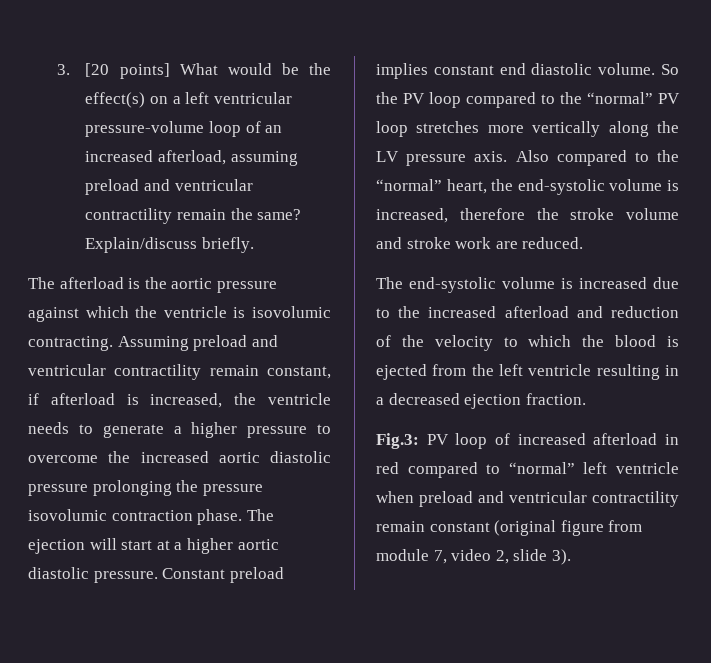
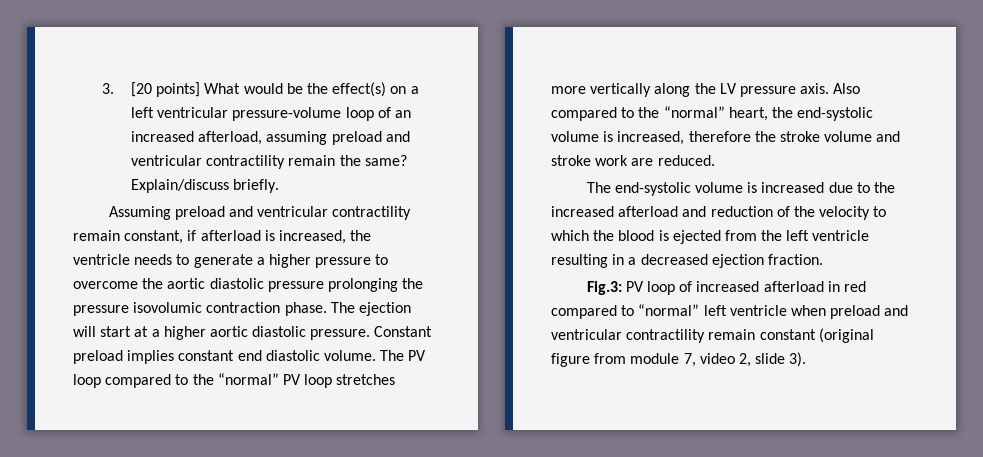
- The afterload is the aortic pressure against which the ventricle is isovolumic contracting. Assuming preload and ventricular contractility remain constant, if afterload is increased, the ventricle needs to generate a higher pressure to overcome the increased aortic diastolic pressure prolonging the pressure isovolumic contraction phase.
+ Assuming preload and ventricular contractility remain constant, if afterload is increased, the ventricle needs to generate a higher pressure to overcome the aortic diastolic pressure prolonging the pressure isovolumic contraction phase.
- So the PV loop compared to the “normal” PV loop stretches more vertically along the LV pressure axis.
+ The PV loop compared to the “normal” PV loop stretches more vertically along the LV pressure axis.

